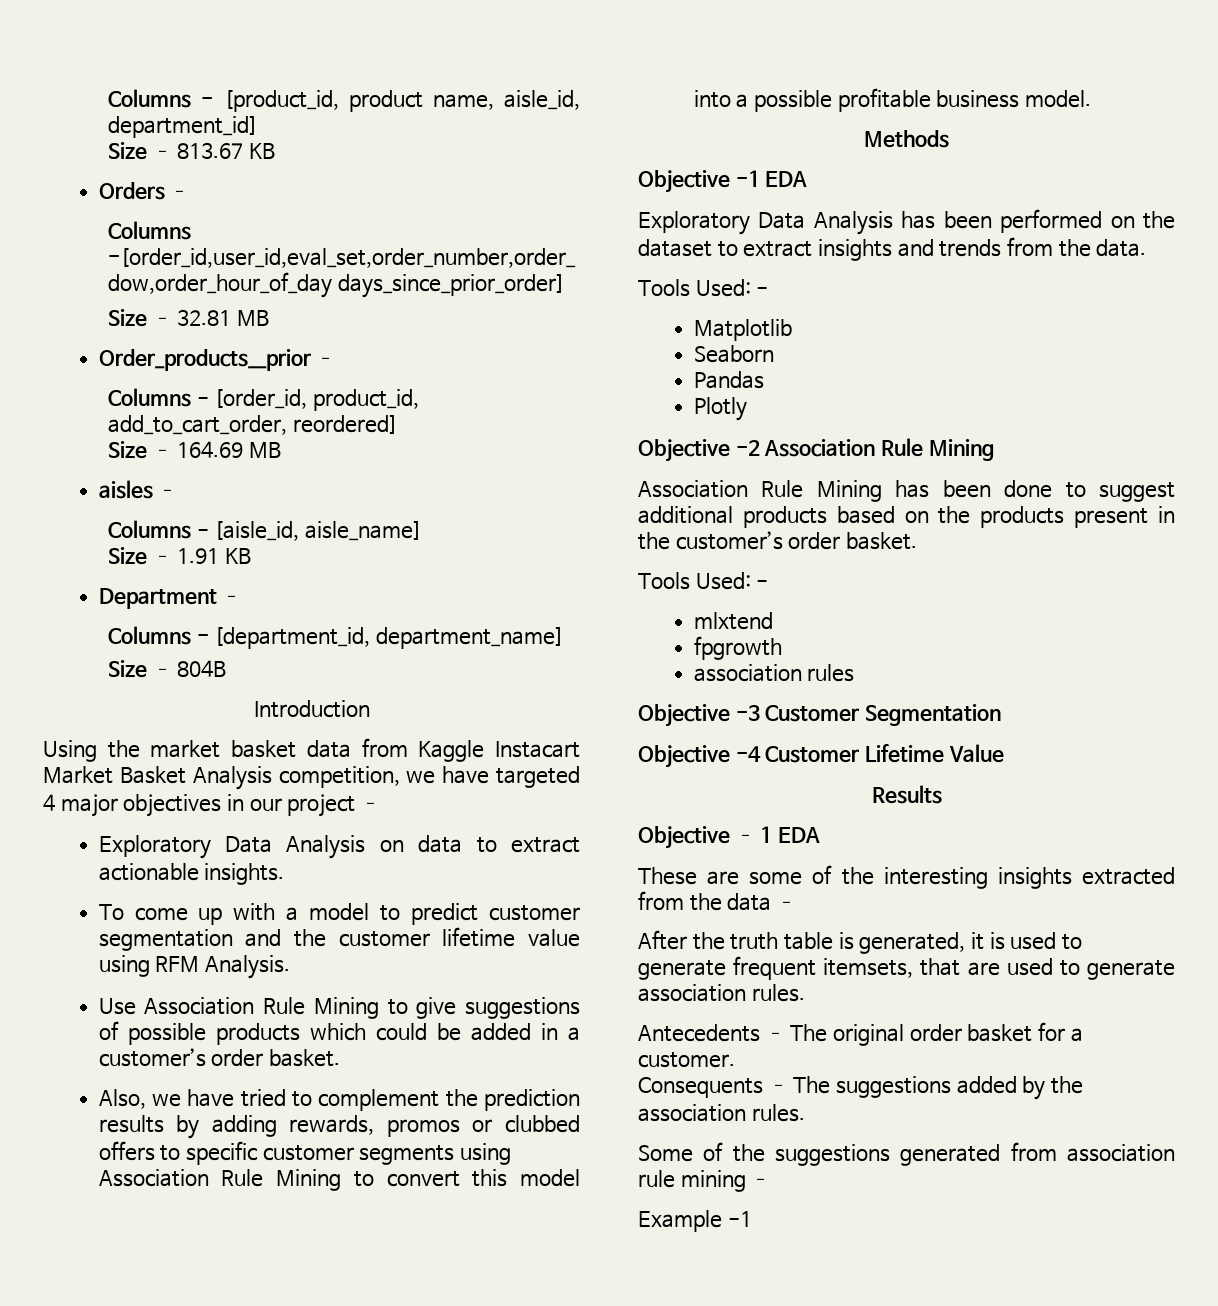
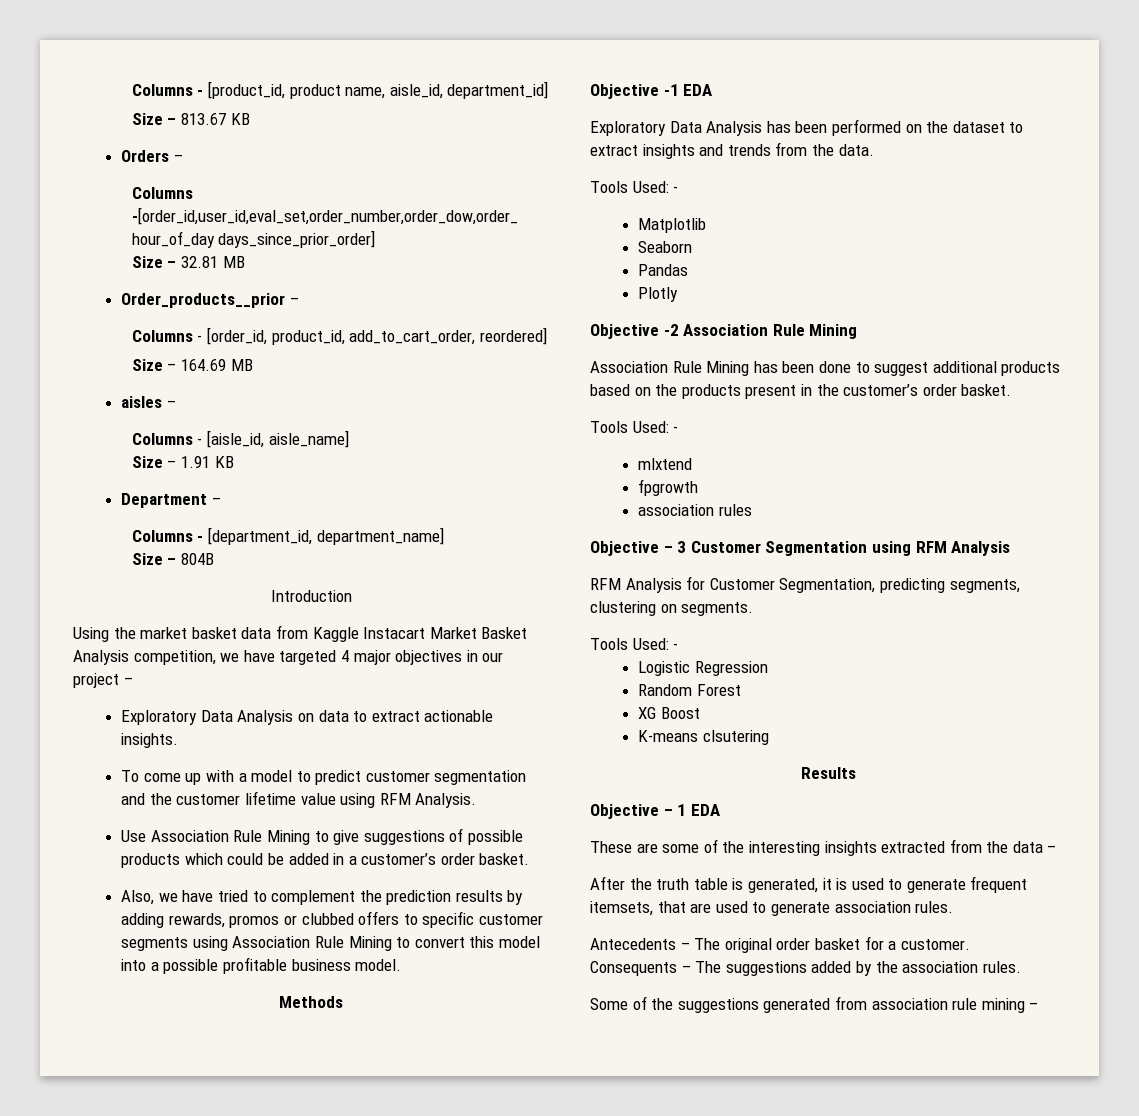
- Objective -3 Customer Segmentation
- Objective -4 Customer Lifetime Value
+ Objective – 3 Customer Segmentation using RFM Analysis
+ RFM Analysis for Customer Segmentation, predicting segments, clustering on segments.
+ Tools Used: -
+ Logistic Regression
+ Random Forest
+ XG Boost
+ K-means clsutering
- Example -1

